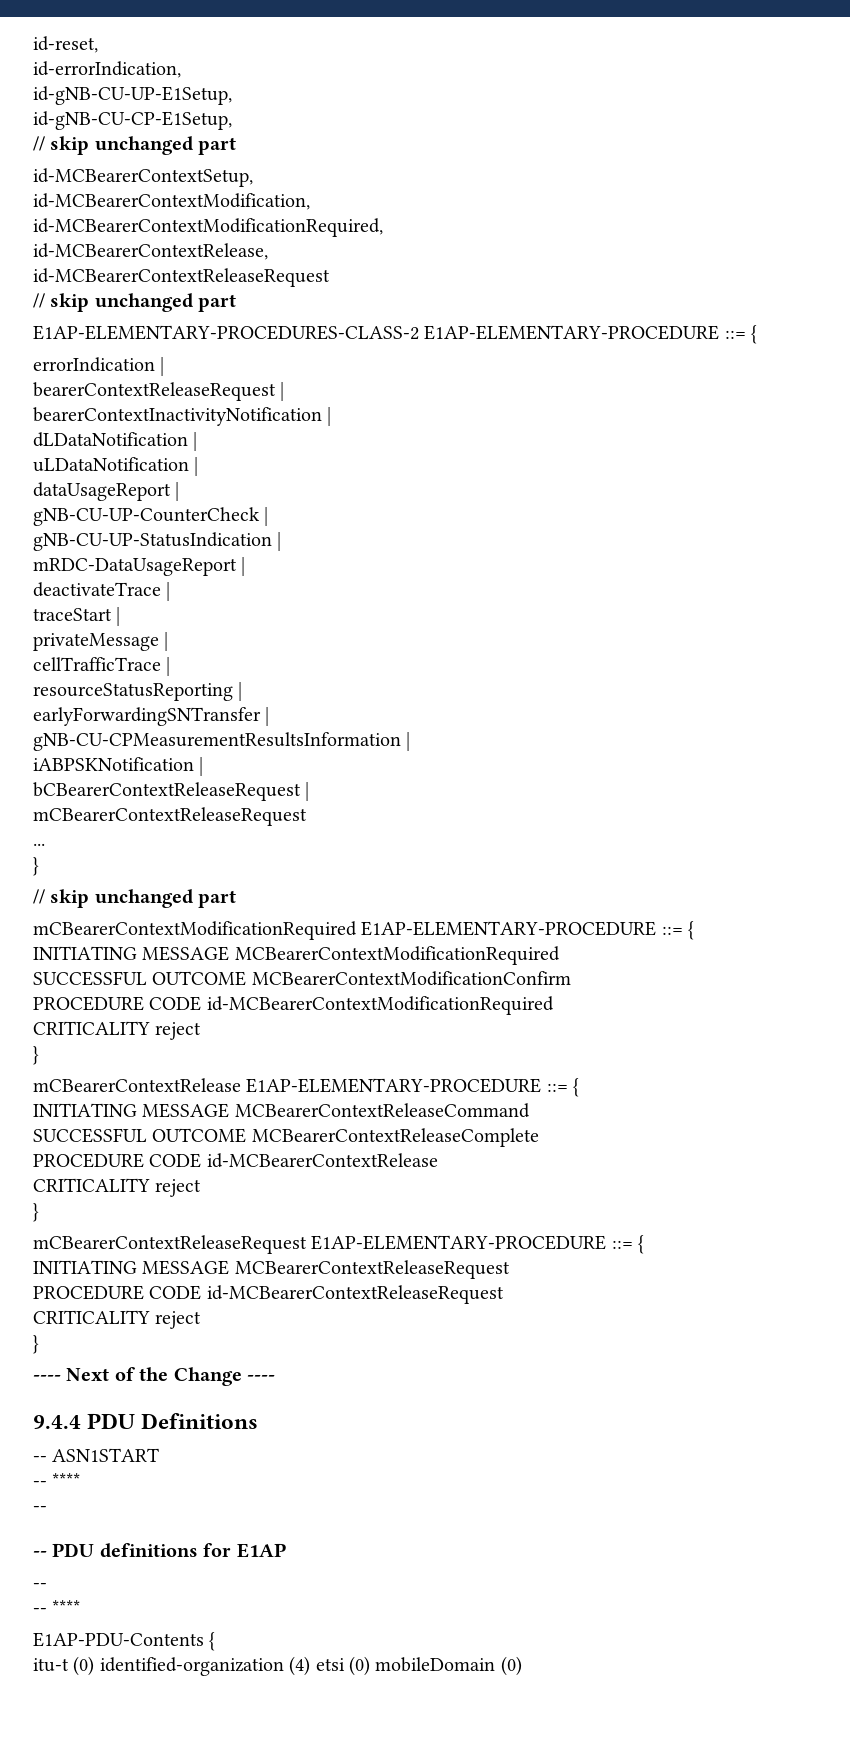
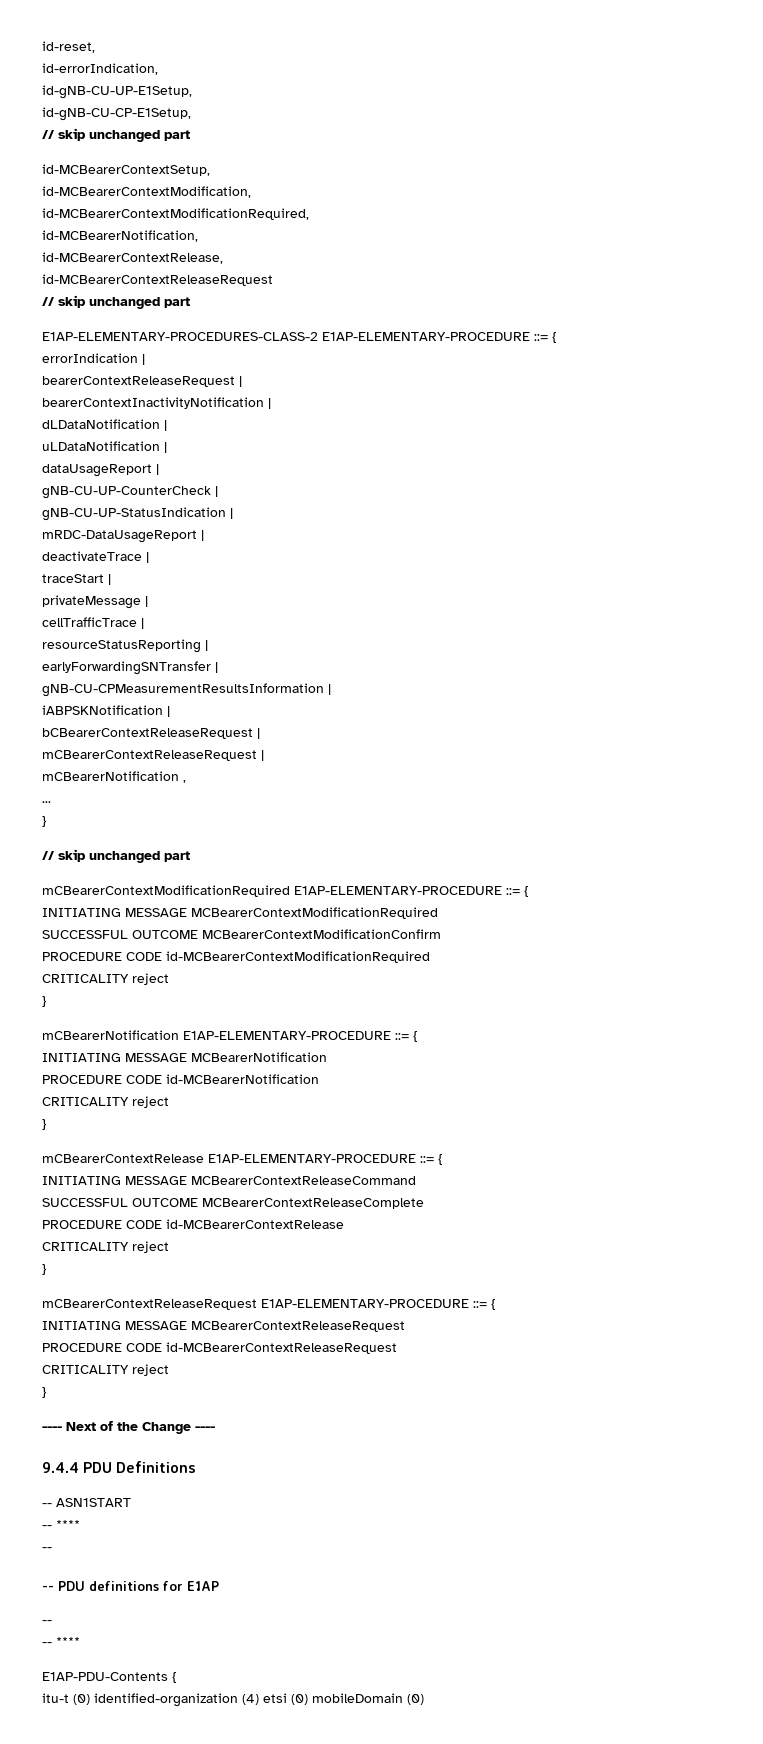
+ id-MCBearerNotification,
  bCBearerContextReleaseRequest |
- mCBearerContextReleaseRequest
+ mCBearerContextReleaseRequest |
+ mCBearerNotification ,
+ mCBearerNotification E1AP-ELEMENTARY-PROCEDURE ::= {
+ INITIATING MESSAGE MCBearerNotification
+ PROCEDURE CODE id-MCBearerNotification
+ CRITICALITY reject
+ }

